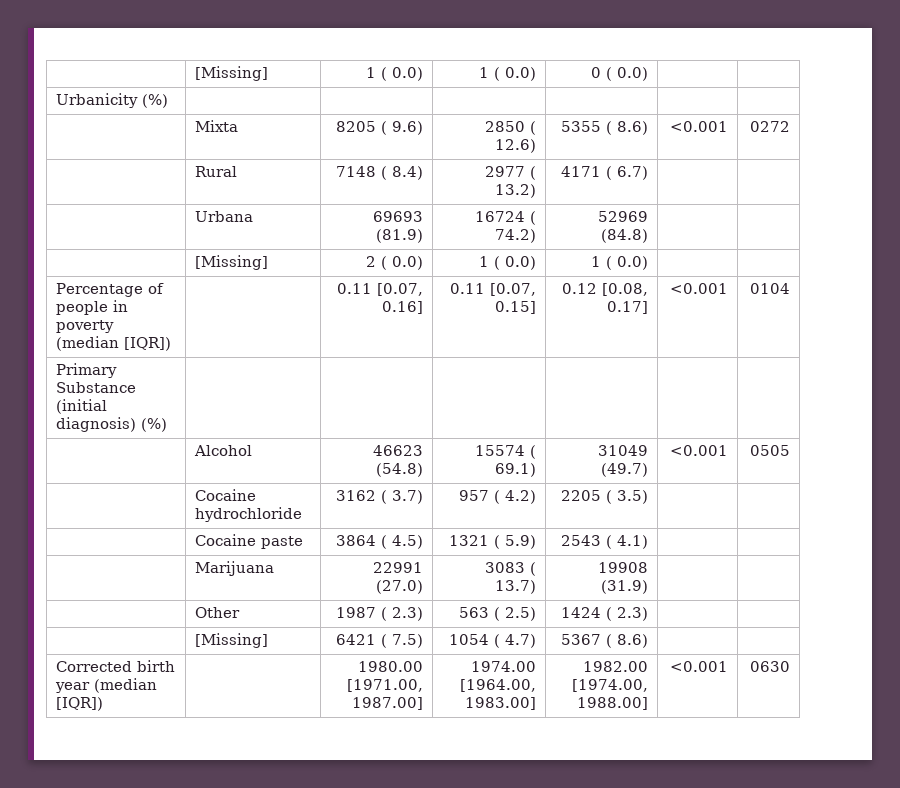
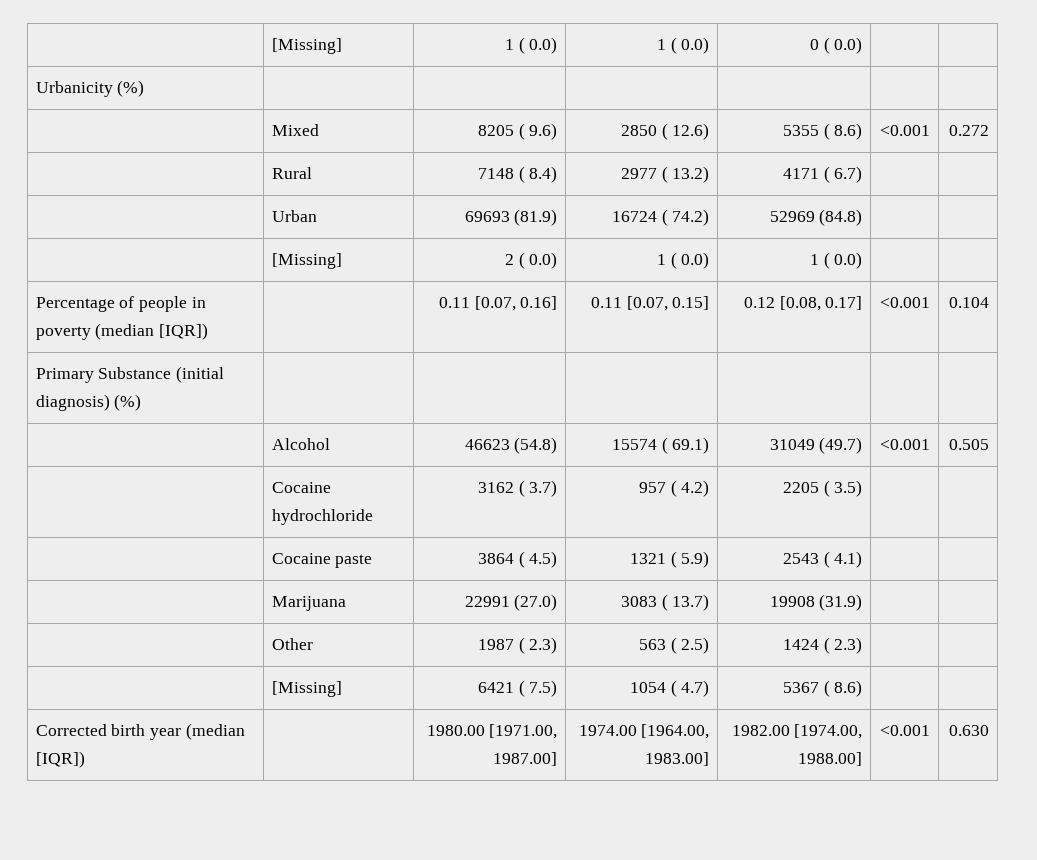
- | Mixta | 8205 ( 9.6) | 2850 ( 12.6) | 5355 ( 8.6) | <0.001 | 0272
+ | Mixed | 8205 ( 9.6) | 2850 ( 12.6) | 5355 ( 8.6) | <0.001 | 0.272
- | Urbana | 69693 (81.9) | 16724 ( 74.2) | 52969 (84.8) | |
+ | Urban | 69693 (81.9) | 16724 ( 74.2) | 52969 (84.8) | |
- Percentage of people in poverty (median [IQR]) | | 0.11 [0.07, 0.16] | 0.11 [0.07, 0.15] | 0.12 [0.08, 0.17] | <0.001 | 0104
+ Percentage of people in poverty (median [IQR]) | | 0.11 [0.07, 0.16] | 0.11 [0.07, 0.15] | 0.12 [0.08, 0.17] | <0.001 | 0.104
- | Alcohol | 46623 (54.8) | 15574 ( 69.1) | 31049 (49.7) | <0.001 | 0505
+ | Alcohol | 46623 (54.8) | 15574 ( 69.1) | 31049 (49.7) | <0.001 | 0.505
- Corrected birth year (median [IQR]) | | 1980.00 [1971.00, 1987.00] | 1974.00 [1964.00, 1983.00] | 1982.00 [1974.00, 1988.00] | <0.001 | 0630
+ Corrected birth year (median [IQR]) | | 1980.00 [1971.00, 1987.00] | 1974.00 [1964.00, 1983.00] | 1982.00 [1974.00, 1988.00] | <0.001 | 0.630

